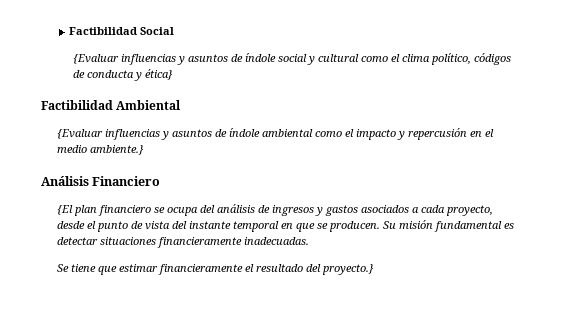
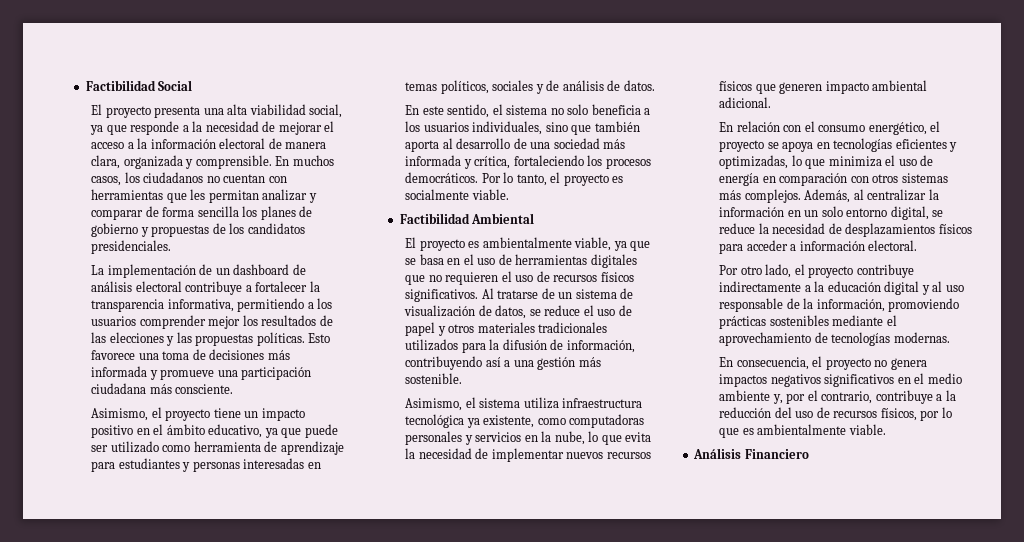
- {Evaluar influencias y asuntos de índole social y cultural como el clima político, códigos de conducta y ética}
+ El proyecto presenta una alta viabilidad social, ya que responde a la necesidad de mejorar el acceso a la información electoral de manera clara, organizada y comprensible. En muchos casos, los ciudadanos no cuentan con herramientas que les permitan analizar y comparar de forma sencilla los planes de gobierno y propuestas de los candidatos presidenciales.
+ La implementación de un dashboard de análisis electoral contribuye a fortalecer la transparencia informativa, permitiendo a los usuarios comprender mejor los resultados de las elecciones y las propuestas políticas. Esto favorece una toma de decisiones más informada y promueve una participación ciudadana más consciente.
+ Asimismo, el proyecto tiene un impacto positivo en el ámbito educativo, ya que puede ser utilizado como herramienta de aprendizaje para estudiantes y personas interesadas en temas políticos, sociales y de análisis de datos.
+ En este sentido, el sistema no solo beneficia a los usuarios individuales, sino que también aporta al desarrollo de una sociedad más informada y crítica, fortaleciendo los procesos democráticos. Por lo tanto, el proyecto es socialmente viable.
  Factibilidad Ambiental
- {Evaluar influencias y asuntos de índole ambiental como el impacto y repercusión en el medio ambiente.}
+ El proyecto es ambientalmente viable, ya que se basa en el uso de herramientas digitales que no requieren el uso de recursos físicos significativos. Al tratarse de un sistema de visualización de datos, se reduce el uso de papel y otros materiales tradicionales utilizados para la difusión de información, contribuyendo así a una gestión más sostenible.
+ Asimismo, el sistema utiliza infraestructura tecnológica ya existente, como computadoras personales y servicios en la nube, lo que evita la necesidad de implementar nuevos recursos físicos que generen impacto ambiental adicional.
+ En relación con el consumo energético, el proyecto se apoya en tecnologías eficientes y optimizadas, lo que minimiza el uso de energía en comparación con otros sistemas más complejos. Además, al centralizar la información en un solo entorno digital, se reduce la necesidad de desplazamientos físicos para acceder a información electoral.
+ Por otro lado, el proyecto contribuye indirectamente a la educación digital y al uso responsable de la información, promoviendo prácticas sostenibles mediante el aprovechamiento de tecnologías modernas.
+ En consecuencia, el proyecto no genera impactos negativos significativos en el medio ambiente y, por el contrario, contribuye a la reducción del uso de recursos físicos, por lo que es ambientalmente viable.
  Análisis Financiero
- {El plan financiero se ocupa del análisis de ingresos y gastos asociados a cada proyecto, desde el punto de vista del instante temporal en que se producen. Su misión fundamental es detectar situaciones financieramente inadecuadas.
- Se tiene que estimar financieramente el resultado del proyecto.}

